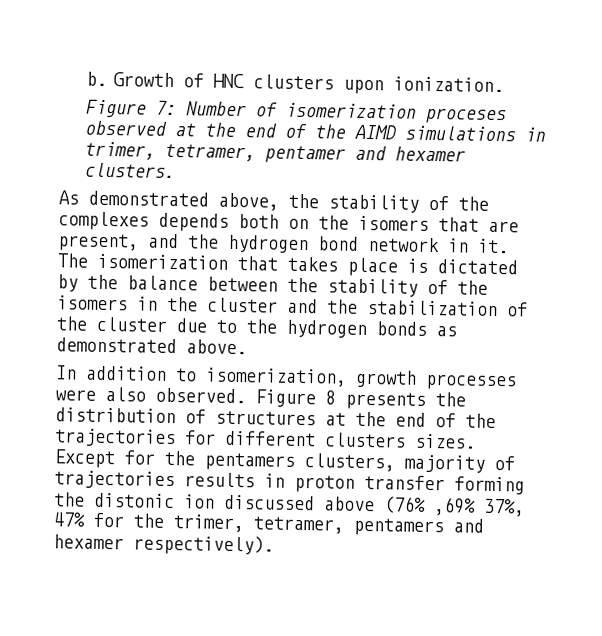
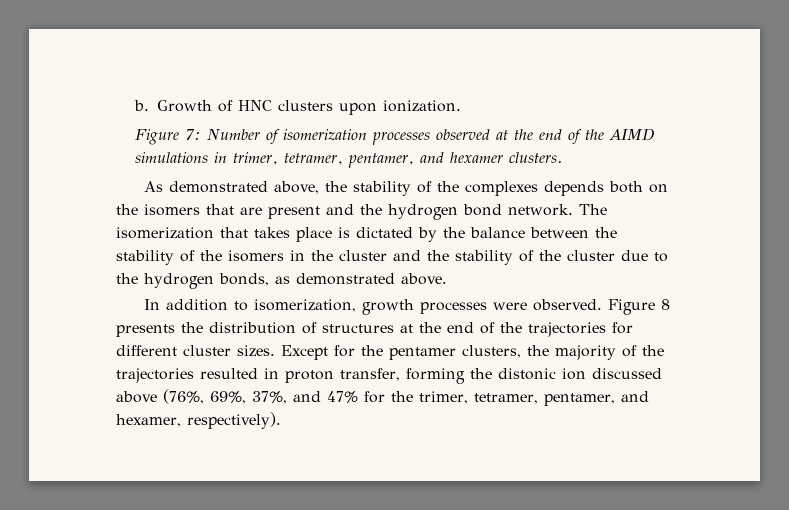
- Figure 7: Number of isomerization proceses observed at the end of the AIMD simulations in trimer, tetramer, pentamer and hexamer clusters.
+ Figure 7: Number of isomerization processes observed at the end of the AIMD simulations in trimer, tetramer, pentamer, and hexamer clusters.
- As demonstrated above, the stability of the complexes depends both on the isomers that are present, and the hydrogen bond network in it.
+ As demonstrated above, the stability of the complexes depends both on the isomers that are present and the hydrogen bond network.
- The isomerization that takes place is dictated by the balance between the stability of the isomers in the cluster and the stabilization of the cluster due to the hydrogen bonds as demonstrated above.
+ The isomerization that takes place is dictated by the balance between the stability of the isomers in the cluster and the stability of the cluster due to the hydrogen bonds, as demonstrated above.
- In addition to isomerization, growth processes were also observed.
+ In addition to isomerization, growth processes were observed.
- Figure 8 presents the distribution of structures at the end of the trajectories for different clusters sizes.
+ Figure 8 presents the distribution of structures at the end of the trajectories for different cluster sizes.
- Except for the pentamers clusters, majority of trajectories results in proton transfer forming the distonic ion discussed above (76% ,69% 37%, 47% for the trimer, tetramer, pentamers and hexamer respectively).
+ Except for the pentamer clusters, the majority of the trajectories resulted in proton transfer, forming the distonic ion discussed above (76%, 69%, 37%, and 47% for the trimer, tetramer, pentamer, and hexamer, respectively).

